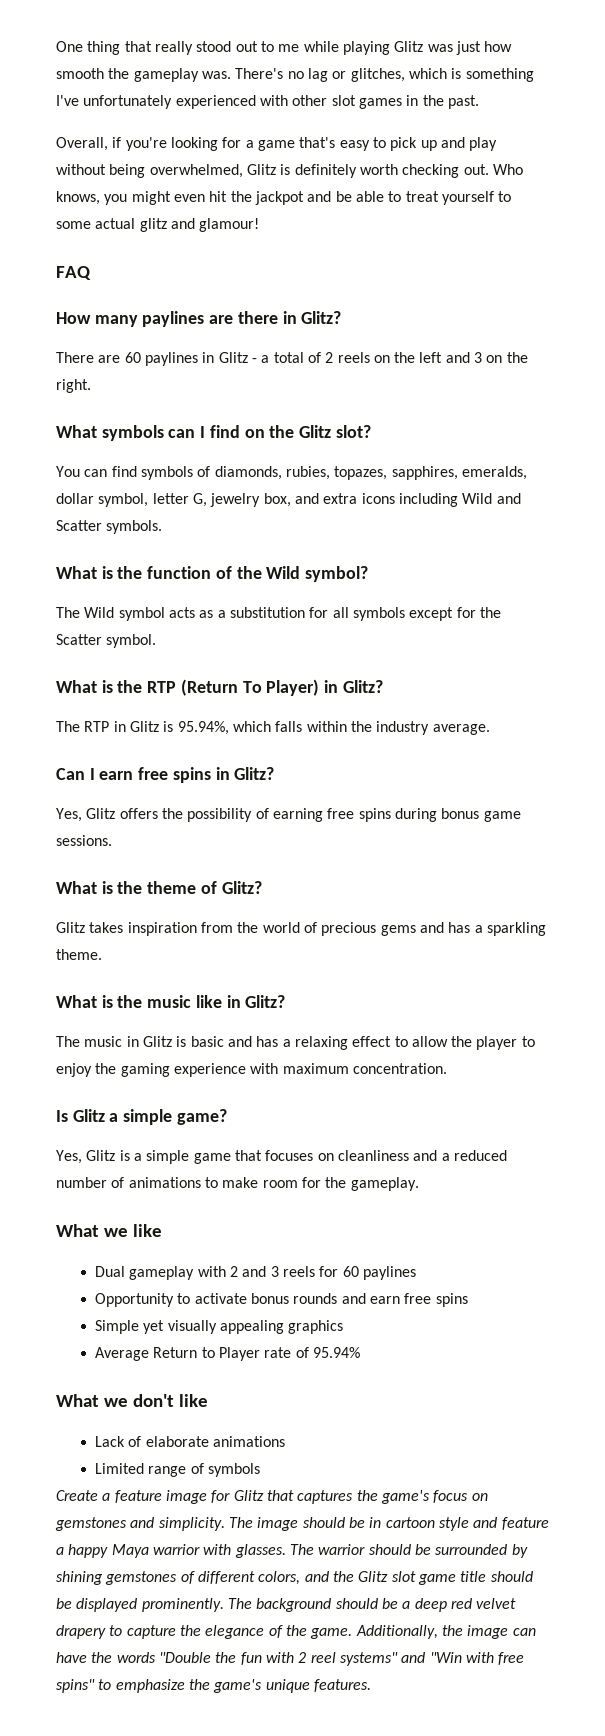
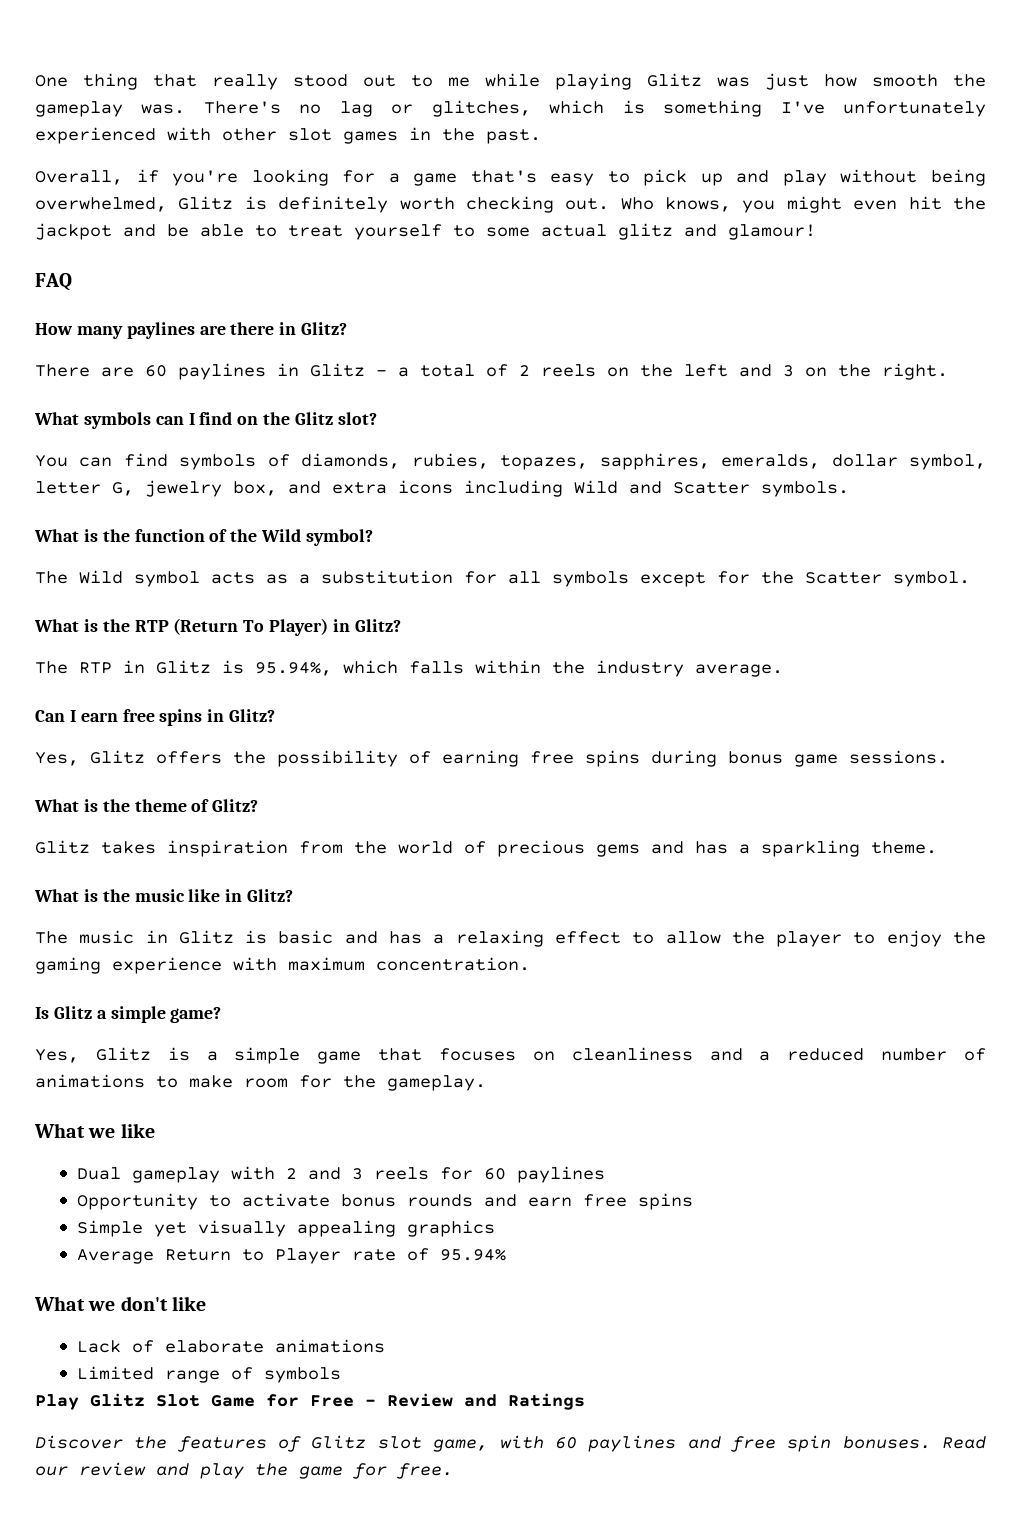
- Create a feature image for Glitz that captures the game's focus on gemstones and simplicity. The image should be in cartoon style and feature a happy Maya warrior with glasses. The warrior should be surrounded by shining gemstones of different colors, and the Glitz slot game title should be displayed prominently. The background should be a deep red velvet drapery to capture the elegance of the game. Additionally, the image can have the words "Double the fun with 2 reel systems" and "Win with free spins" to emphasize the game's unique features.
+ Play Glitz Slot Game for Free - Review and Ratings
+ Discover the features of Glitz slot game, with 60 paylines and free spin bonuses. Read our review and play the game for free.

